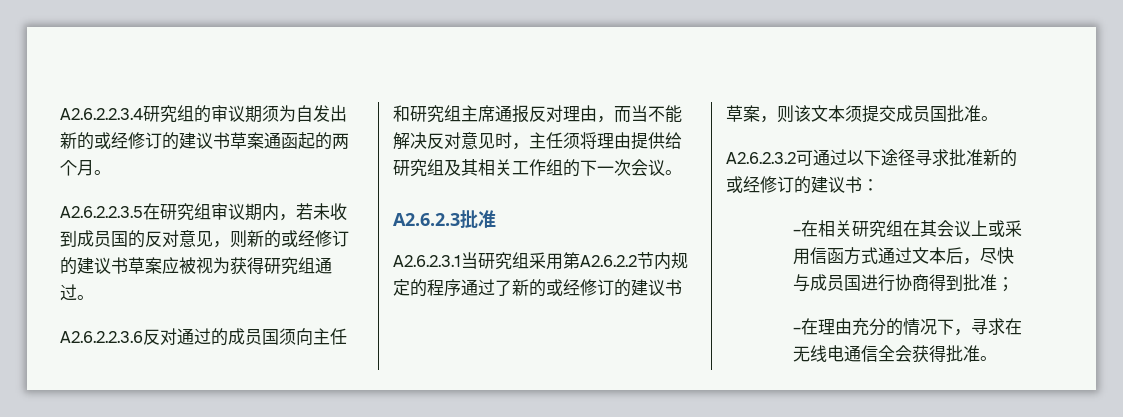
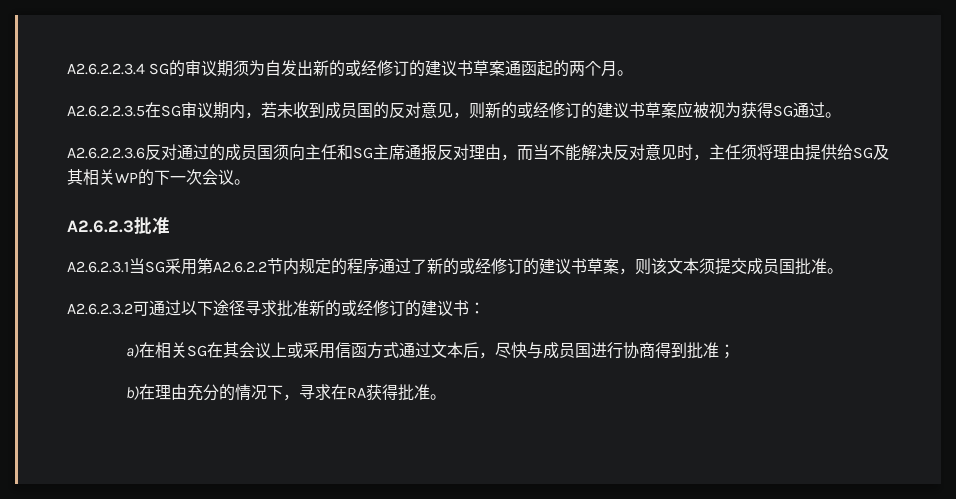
- A2.6.2.2.3.4研究组的审议期须为自发出新的或经修订的建议书草案通函起的两个月。
+ A2.6.2.2.3.4 SG的审议期须为自发出新的或经修订的建议书草案通函起的两个月。
- A2.6.2.2.3.5在研究组审议期内，若未收到成员国的反对意见，则新的或经修订的建议书草案应被视为获得研究组通过。
+ A2.6.2.2.3.5在SG审议期内，若未收到成员国的反对意见，则新的或经修订的建议书草案应被视为获得SG通过。
- A2.6.2.2.3.6反对通过的成员国须向主任和研究组主席通报反对理由，而当不能解决反对意见时，主任须将理由提供给研究组及其相关工作组的下一次会议。
+ A2.6.2.2.3.6反对通过的成员国须向主任和SG主席通报反对理由，而当不能解决反对意见时，主任须将理由提供给SG及其相关WP的下一次会议。
- A2.6.2.3.1当研究组采用第A2.6.2.2节内规定的程序通过了新的或经修订的建议书草案，则该文本须提交成员国批准。
+ A2.6.2.3.1当SG采用第A2.6.2.2节内规定的程序通过了新的或经修订的建议书草案，则该文本须提交成员国批准。
- –在相关研究组在其会议上或采用信函方式通过文本后，尽快与成员国进行协商得到批准；
+ a)在相关SG在其会议上或采用信函方式通过文本后，尽快与成员国进行协商得到批准；
- –在理由充分的情况下，寻求在无线电通信全会获得批准。
+ b)在理由充分的情况下，寻求在RA获得批准。

